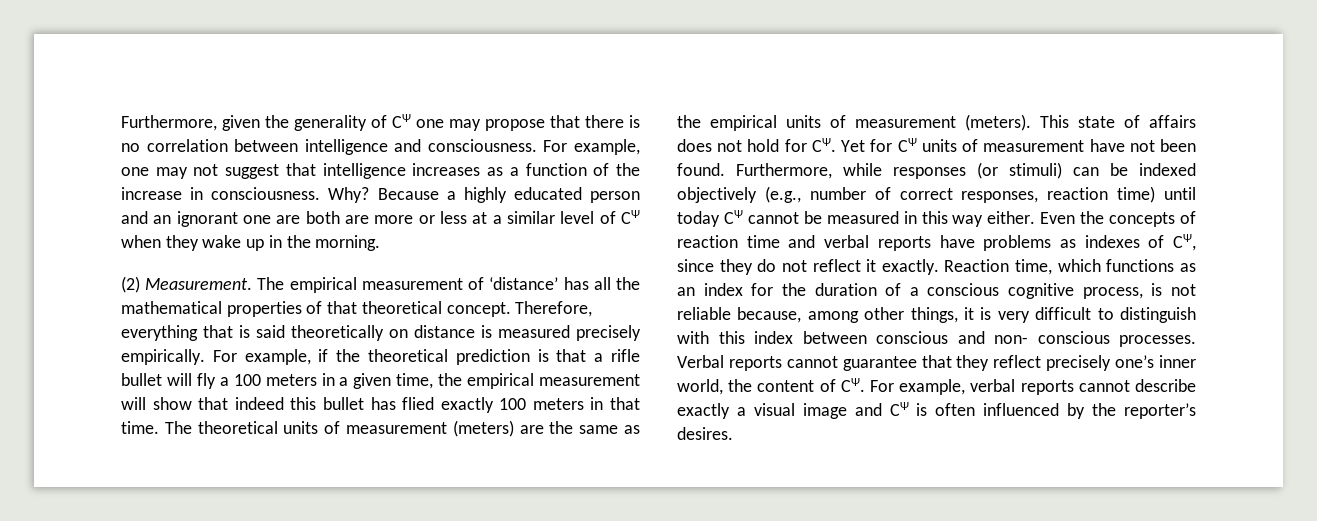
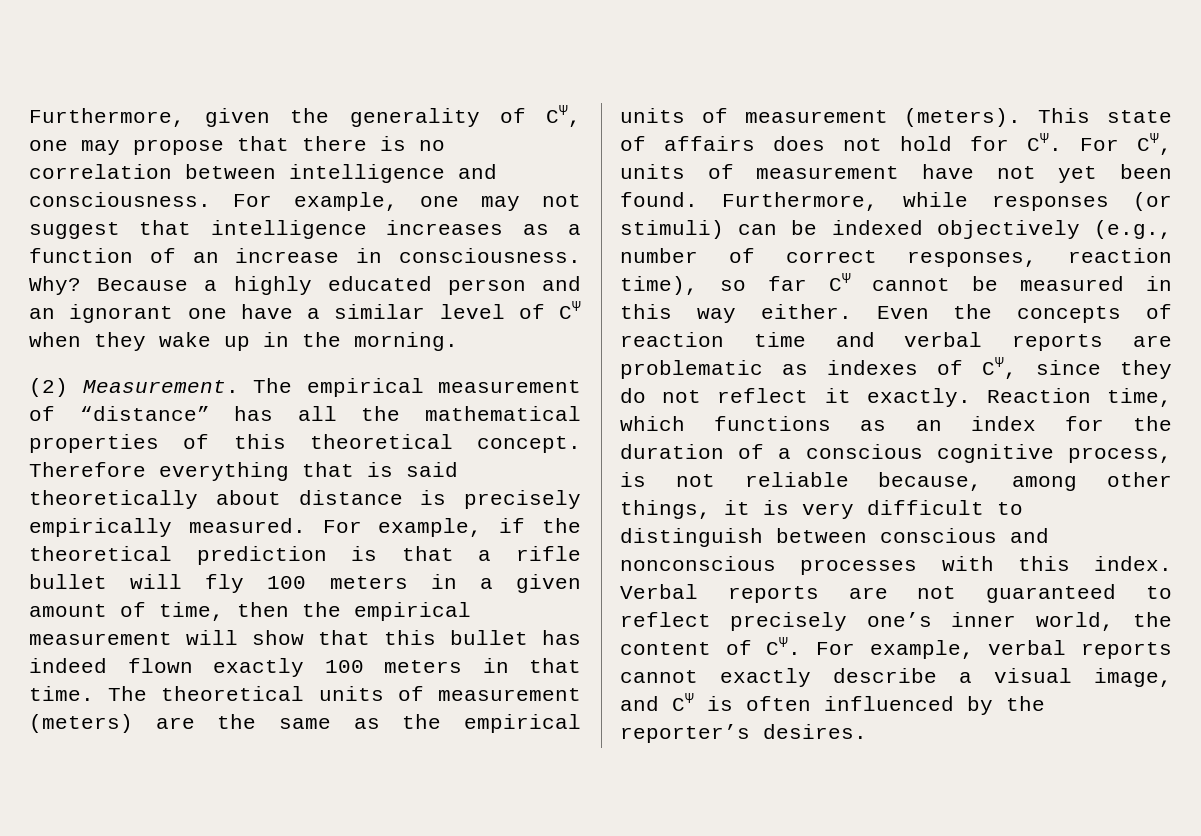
- Furthermore, given the generality of CΨ one may propose that there is no correlation between intelligence and consciousness.
+ Furthermore, given the generality of CΨ, one may propose that there is no correlation between intelligence and consciousness.
- For example, one may not suggest that intelligence increases as a function of the increase in consciousness.
+ For example, one may not suggest that intelligence increases as a function of an increase in consciousness.
- Because a highly educated person and an ignorant one are both are more or less at a similar level of CΨ when they wake up in the morning.
+ Because a highly educated person and an ignorant one have a similar level of CΨ when they wake up in the morning.
- The empirical measurement of ‘distance’ has all the mathematical properties of that theoretical concept.
+ The empirical measurement of “distance” has all the mathematical properties of this theoretical concept.
- Therefore, everything that is said theoretically on distance is measured precisely empirically.
+ Therefore everything that is said theoretically about distance is precisely empirically measured.
- For example, if the theoretical prediction is that a rifle bullet will fly a 100 meters in a given time, the empirical measurement will show that indeed this bullet has flied exactly 100 meters in that time.
+ For example, if the theoretical prediction is that a rifle bullet will fly 100 meters in a given amount of time, then the empirical measurement will show that this bullet has indeed flown exactly 100 meters in that time.
- This state of affairs does not hold for CΨ. Yet for CΨ units of measurement have not been found.
+ This state of affairs does not hold for CΨ. For CΨ, units of measurement have not yet been found.
- Furthermore, while responses (or stimuli) can be indexed objectively (e.g., number of correct responses, reaction time) until today CΨ cannot be measured in this way either.
+ Furthermore, while responses (or stimuli) can be indexed objectively (e.g., number of correct responses, reaction time), so far CΨ cannot be measured in this way either.
- Even the concepts of reaction time and verbal reports have problems as indexes of CΨ, since they do not reflect it exactly.
+ Even the concepts of reaction time and verbal reports are problematic as indexes of CΨ, since they do not reflect it exactly.
- Reaction time, which functions as an index for the duration of a conscious cognitive process, is not reliable because, among other things, it is very difficult to distinguish with this index between conscious and non- conscious processes. Verbal reports cannot guarantee that they reflect precisely one’s inner world, the content of CΨ. For example, verbal reports cannot describe exactly a visual image and CΨ is often influenced by the reporter’s desires.
+ Reaction time, which functions as an index for the duration of a conscious cognitive process, is not reliable because, among other things, it is very difficult to distinguish between conscious and nonconscious processes with this index. Verbal reports are not guaranteed to reflect precisely one’s inner world, the content of CΨ. For example, verbal reports cannot exactly describe a visual image, and CΨ is often influenced by the reporter’s desires.

